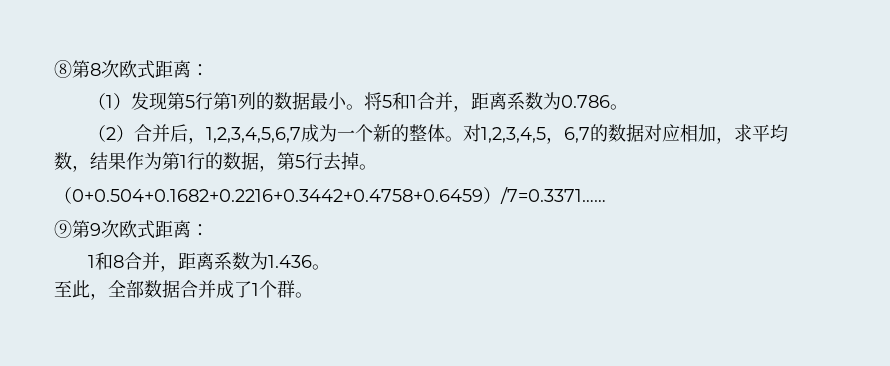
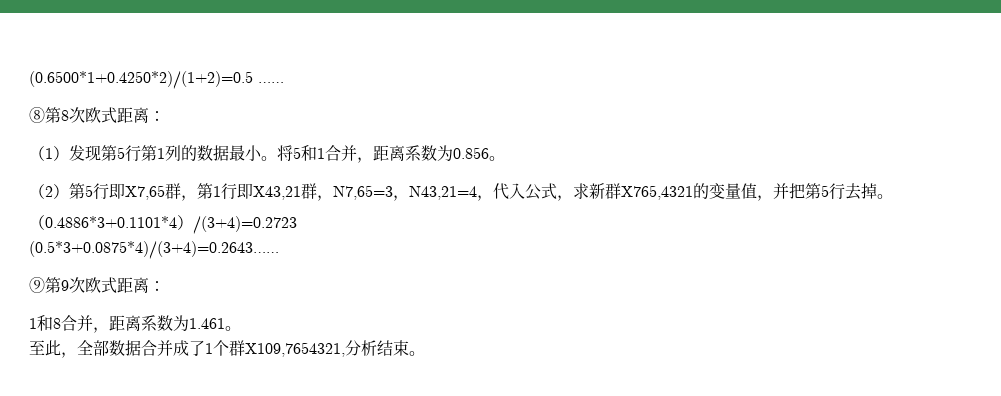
+ (0.6500*1+0.4250*2)/(1+2)=0.5 ……
- 将5和1合并，距离系数为0.786。
+ 将5和1合并，距离系数为0.856。
- （2）合并后，1,2,3,4,5,6,7成为一个新的整体。对1,2,3,4,5，6,7的数据对应相加，求平均数，结果作为第1行的数据，第5行去掉。
+ （2）第5行即X7,65群，第1行即X43,21群，N7,65=3，N43,21=4，代入公式，求新群X765,4321的变量值，并把第5行去掉。
- （0+0.504+0.1682+0.2216+0.3442+0.4758+0.6459）/7=0.3371……
+ （0.4886*3+0.1101*4）/(3+4)=0.2723
+ (0.5*3+0.0875*4)/(3+4)=0.2643……
- 1和8合并，距离系数为1.436。
+ 1和8合并，距离系数为1.461。
- 至此，全部数据合并成了1个群。
+ 至此，全部数据合并成了1个群X109,7654321,分析结束。

